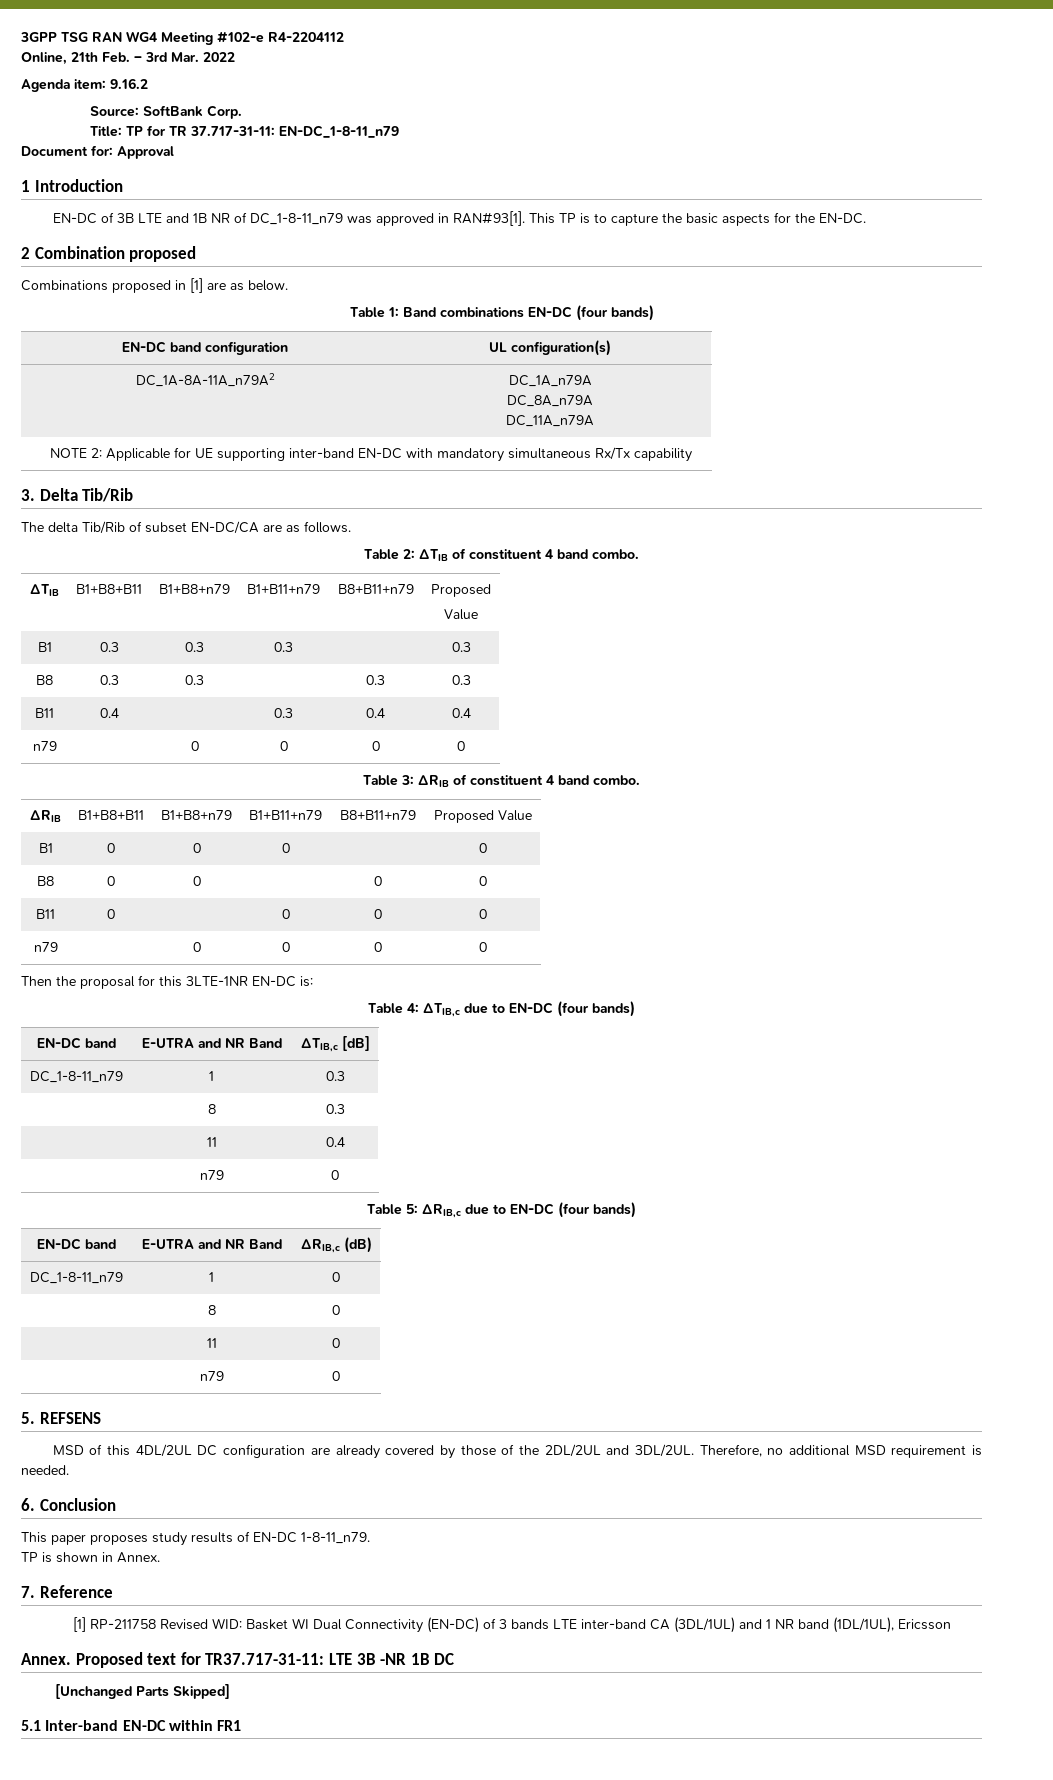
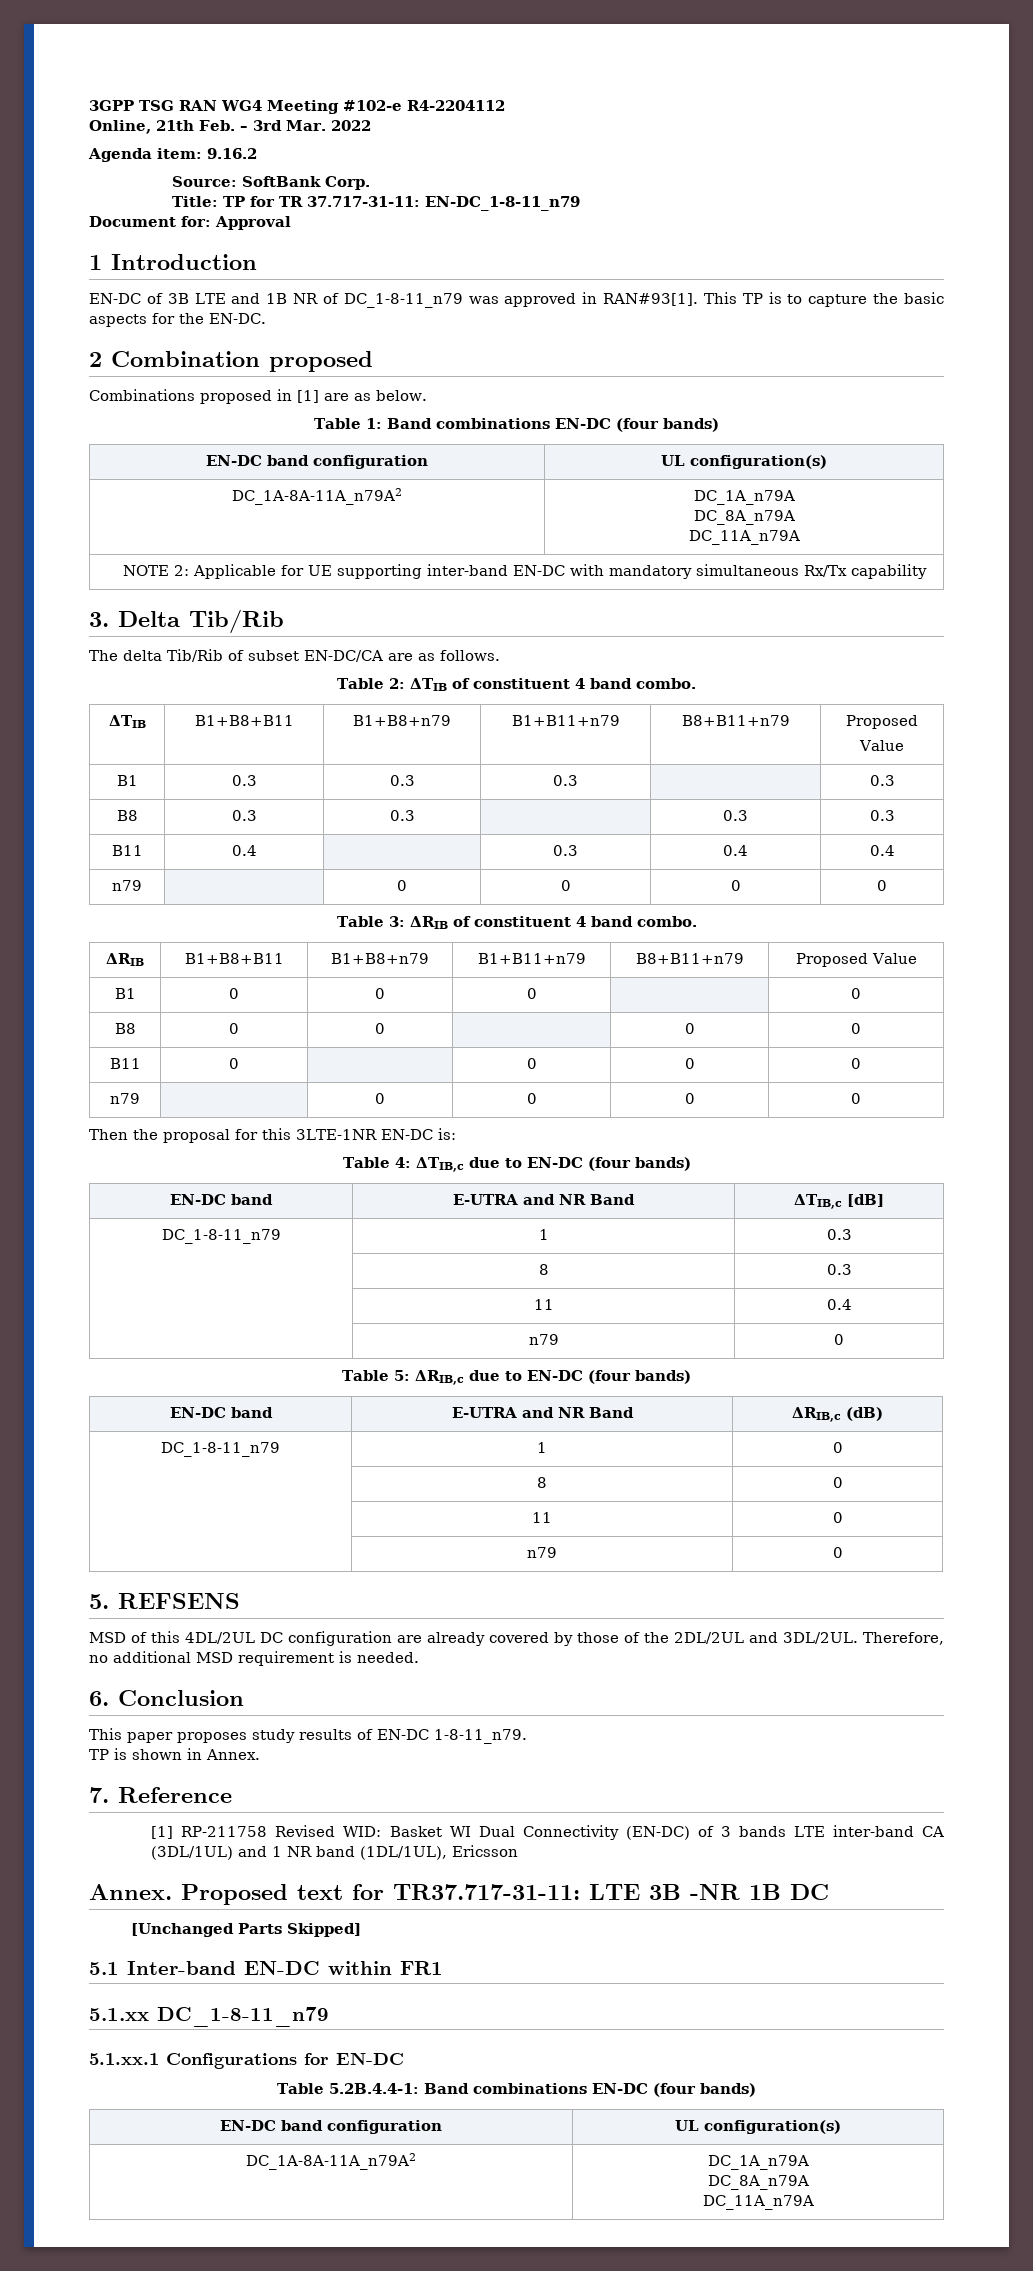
+ 5.1.xx DC_1-8-11_n79
+ 5.1.xx.1 Configurations for EN-DC
+ Table 5.2B.4.4-1: Band combinations EN-DC (four bands)
+ EN-DC band configuration | UL configuration(s)
+ DC_1A-8A-11A_n79A2 | DC_1A_n79A
+ DC_8A_n79A
+ DC_11A_n79A

